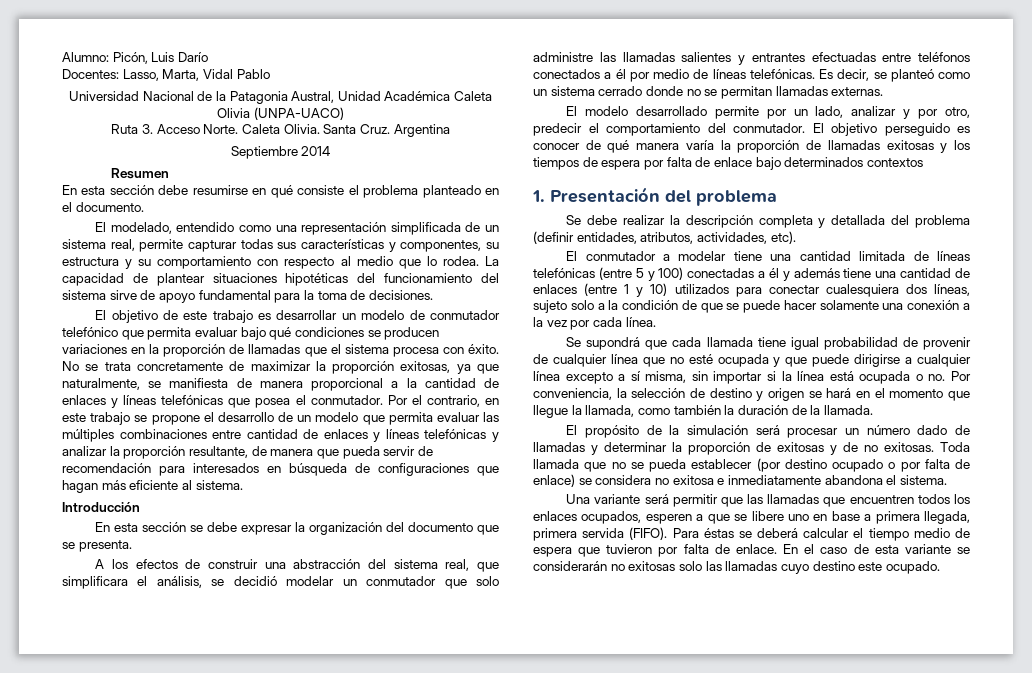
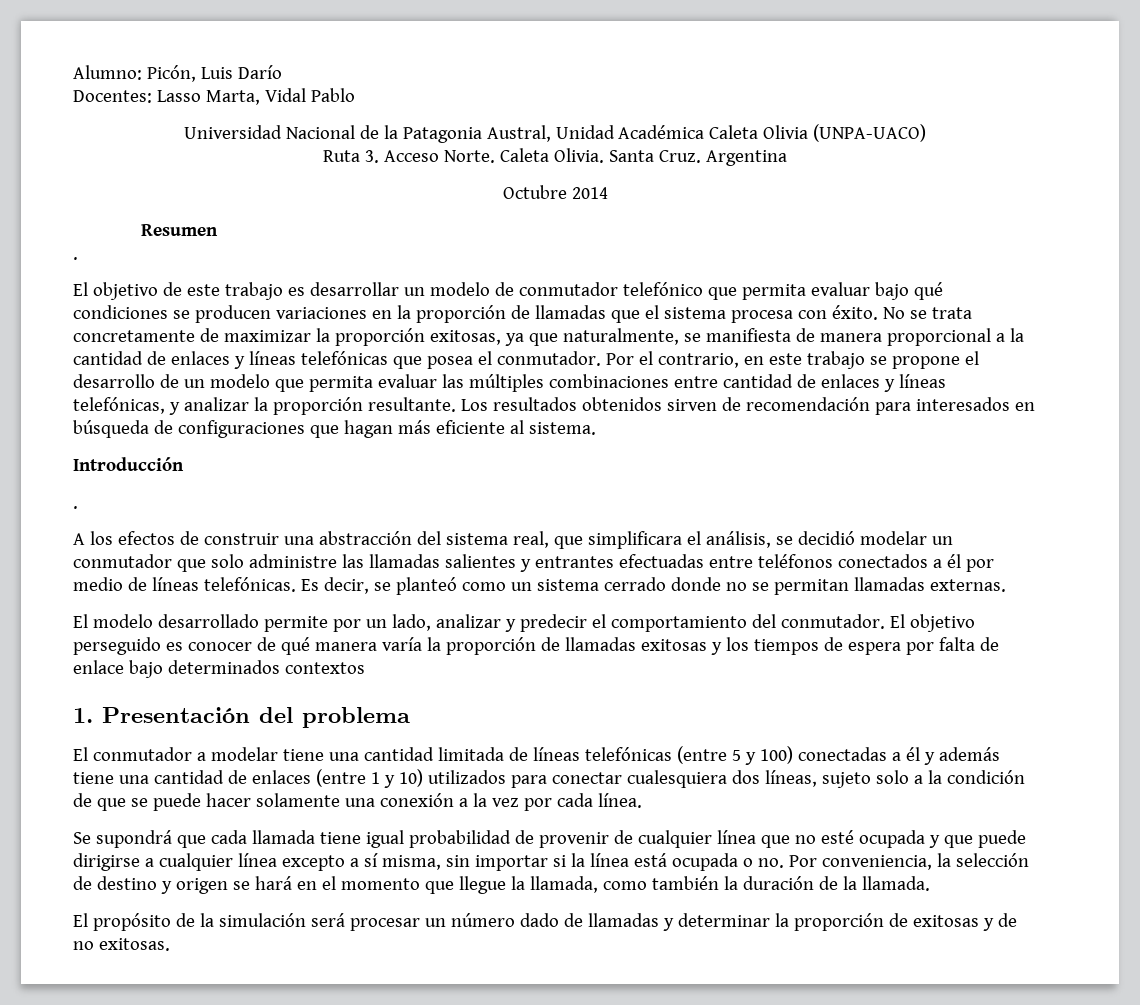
- Docentes: Lasso, Marta, Vidal Pablo
+ Docentes: Lasso Marta, Vidal Pablo
- Septiembre 2014
+ Octubre 2014
  Resumen
- En esta sección debe resumirse en qué consiste el problema planteado en el documento.
- El modelado, entendido como una representación simplificada de un sistema real, permite capturar todas sus características y componentes, su estructura y su comportamiento con respecto al medio que lo rodea. La capacidad de plantear situaciones hipotéticas del funcionamiento del sistema sirve de apoyo fundamental para la toma de decisiones.
+ .
- Por el contrario, en este trabajo se propone el desarrollo de un modelo que permita evaluar las múltiples combinaciones entre cantidad de enlaces y líneas telefónicas y analizar la proporción resultante, de manera que pueda servir de recomendación para interesados en búsqueda de configuraciones que hagan más eficiente al sistema.
+ Por el contrario, en este trabajo se propone el desarrollo de un modelo que permita evaluar las múltiples combinaciones entre cantidad de enlaces y líneas telefónicas, y analizar la proporción resultante. Los resultados obtenidos sirven de recomendación para interesados en búsqueda de configuraciones que hagan más eficiente al sistema.
  Introducción
- En esta sección se debe expresar la organización del documento que se presenta.
+ .
- El modelo desarrollado permite por un lado, analizar y por otro, predecir el comportamiento del conmutador.
+ El modelo desarrollado permite por un lado, analizar y predecir el comportamiento del conmutador.
- Se debe realizar la descripción completa y detallada del problema (definir entidades, atributos, actividades, etc).
- Toda llamada que no se pueda establecer (por destino ocupado o por falta de enlace) se considera no exitosa e inmediatamente abandona el sistema.
- Una variante será permitir que las llamadas que encuentren todos los enlaces ocupados, esperen a que se libere uno en base a primera llegada, primera servida (FIFO). Para éstas se deberá calcular el tiempo medio de espera que tuvieron por falta de enlace. En el caso de esta variante se considerarán no exitosas solo las llamadas cuyo destino este ocupado.

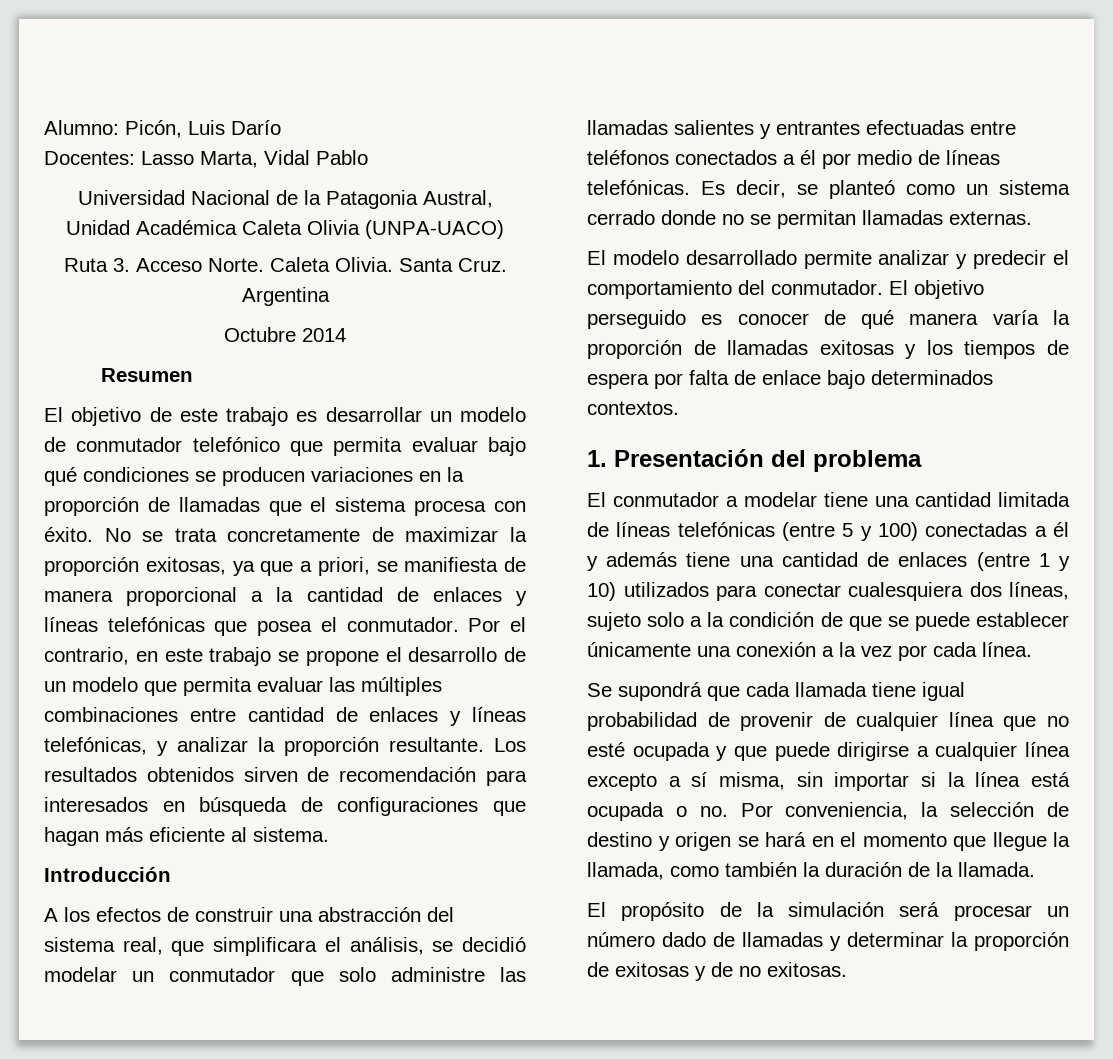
  Resumen
- .
- No se trata concretamente de maximizar la proporción exitosas, ya que naturalmente, se manifiesta de manera proporcional a la cantidad de enlaces y líneas telefónicas que posea el conmutador.
+ No se trata concretamente de maximizar la proporción exitosas, ya que a priori, se manifiesta de manera proporcional a la cantidad de enlaces y líneas telefónicas que posea el conmutador.
  Introducción
- .
- El modelo desarrollado permite por un lado, analizar y predecir el comportamiento del conmutador.
+ El modelo desarrollado permite analizar y predecir el comportamiento del conmutador.
- El objetivo perseguido es conocer de qué manera varía la proporción de llamadas exitosas y los tiempos de espera por falta de enlace bajo determinados contextos
+ El objetivo perseguido es conocer de qué manera varía la proporción de llamadas exitosas y los tiempos de espera por falta de enlace bajo determinados contextos.
- El conmutador a modelar tiene una cantidad limitada de líneas telefónicas (entre 5 y 100) conectadas a él y además tiene una cantidad de enlaces (entre 1 y 10) utilizados para conectar cualesquiera dos líneas, sujeto solo a la condición de que se puede hacer solamente una conexión a la vez por cada línea.
+ El conmutador a modelar tiene una cantidad limitada de líneas telefónicas (entre 5 y 100) conectadas a él y además tiene una cantidad de enlaces (entre 1 y 10) utilizados para conectar cualesquiera dos líneas, sujeto solo a la condición de que se puede establecer únicamente una conexión a la vez por cada línea.

